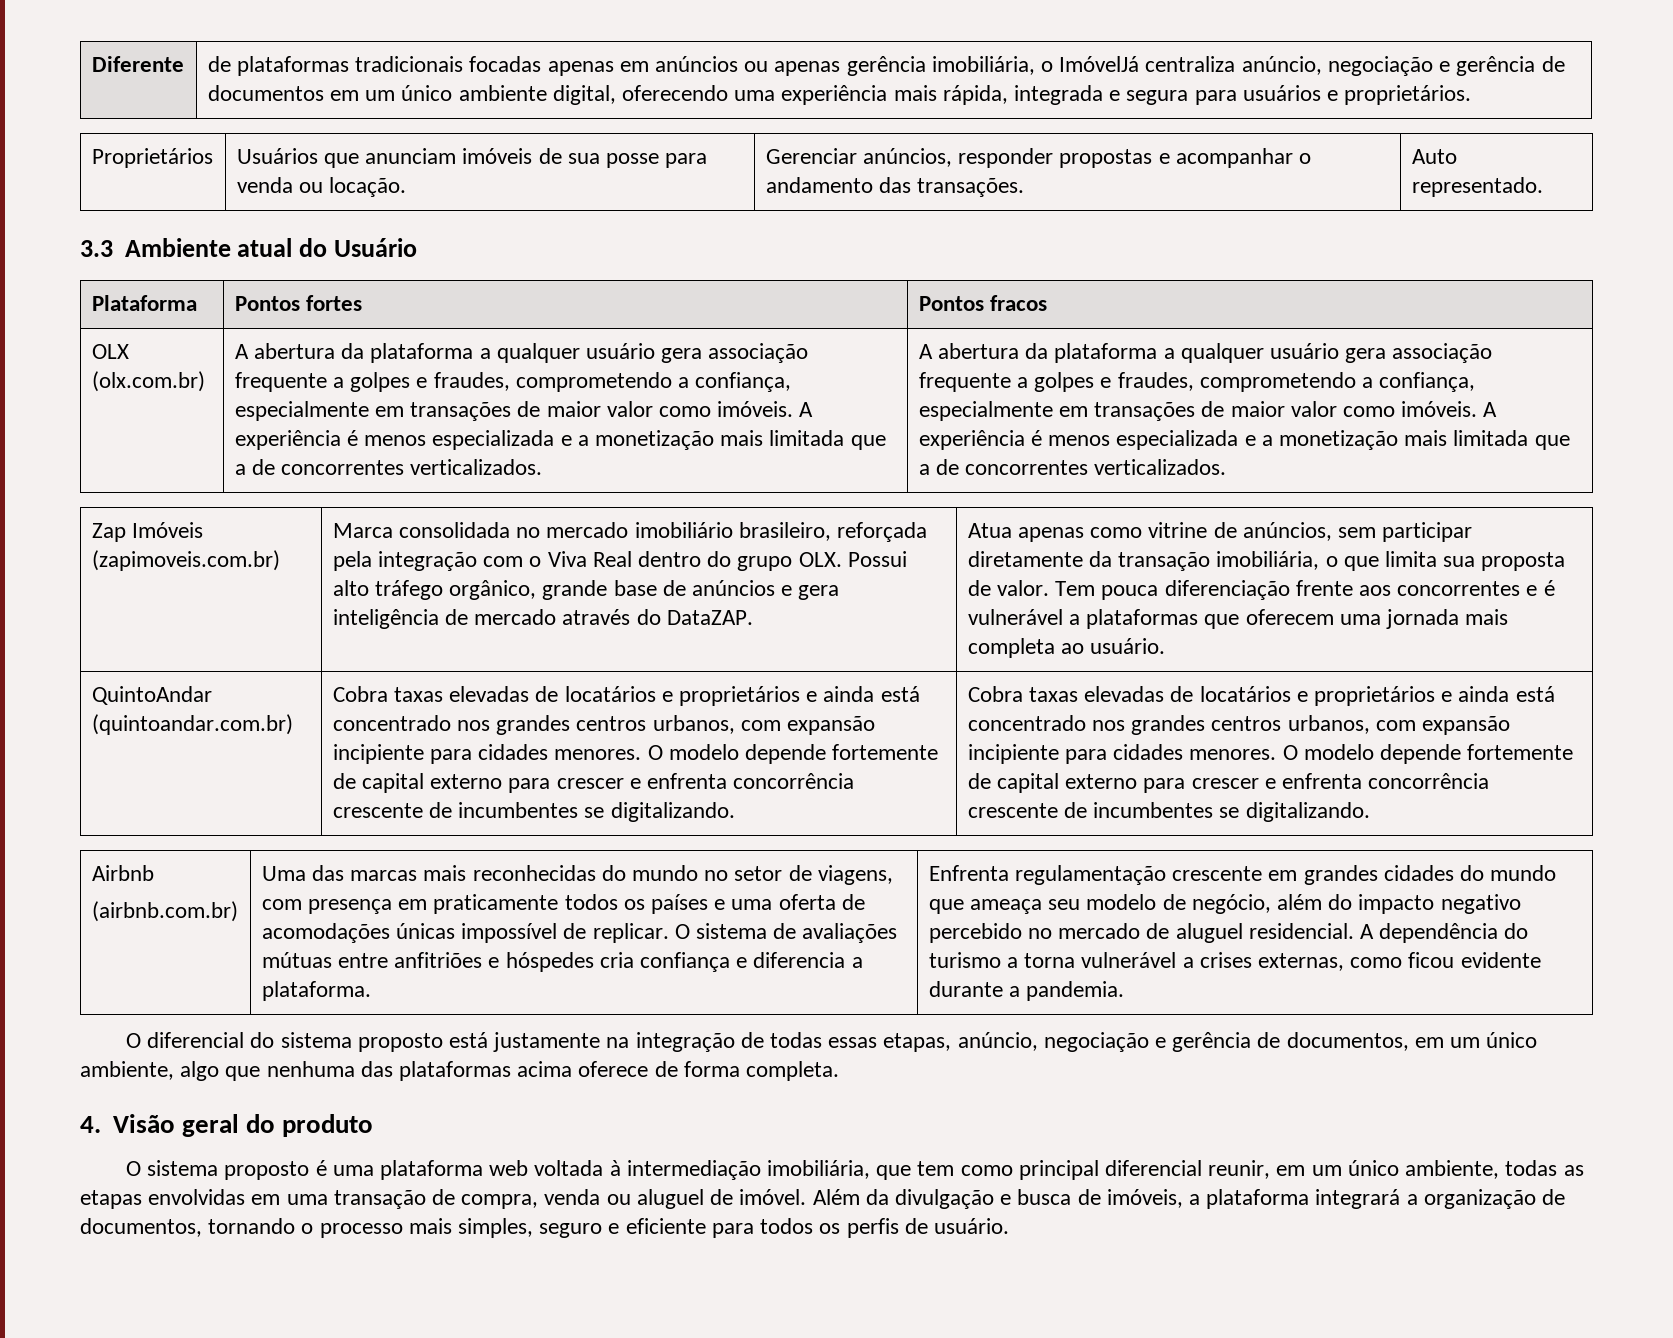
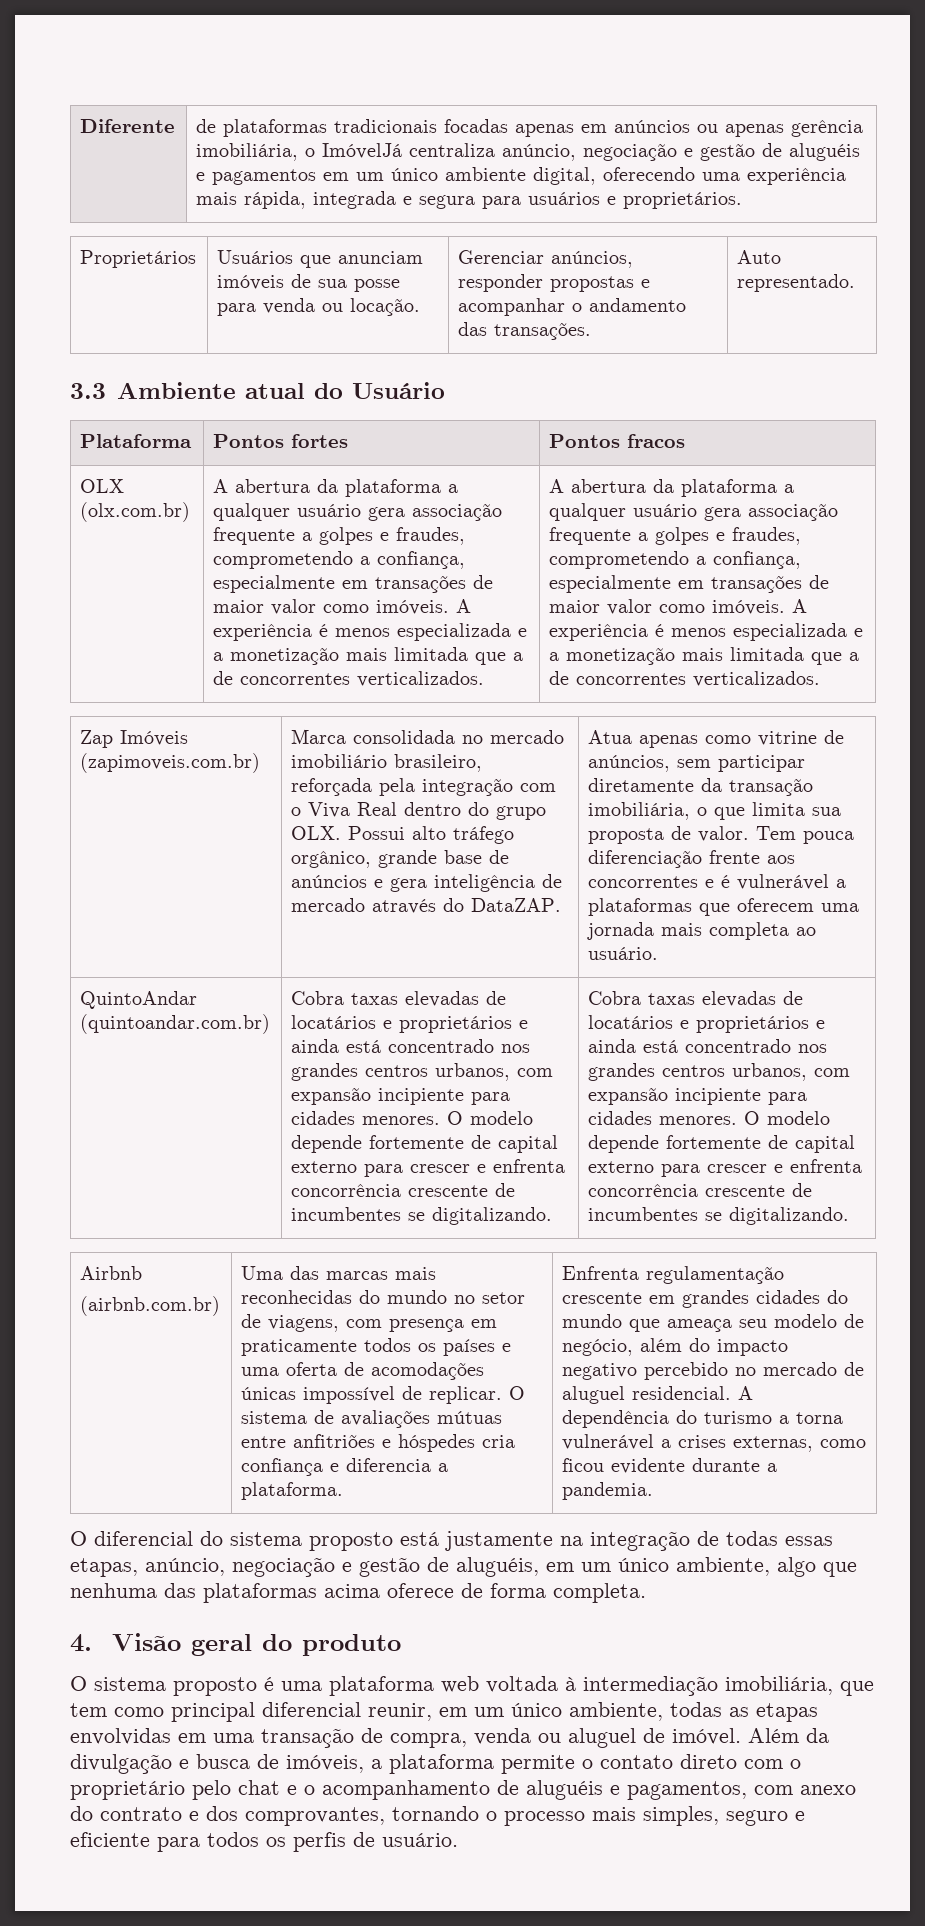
- Diferente | de plataformas tradicionais focadas apenas em anúncios ou apenas gerência imobiliária, o ImóvelJá centraliza anúncio, negociação e gerência de documentos em um único ambiente digital, oferecendo uma experiência mais rápida, integrada e segura para usuários e proprietários.
+ Diferente | de plataformas tradicionais focadas apenas em anúncios ou apenas gerência imobiliária, o ImóvelJá centraliza anúncio, negociação e gestão de aluguéis e pagamentos em um único ambiente digital, oferecendo uma experiência mais rápida, integrada e segura para usuários e proprietários.
- O diferencial do sistema proposto está justamente na integração de todas essas etapas, anúncio, negociação e gerência de documentos, em um único ambiente, algo que nenhuma das plataformas acima oferece de forma completa.
+ O diferencial do sistema proposto está justamente na integração de todas essas etapas, anúncio, negociação e gestão de aluguéis, em um único ambiente, algo que nenhuma das plataformas acima oferece de forma completa.
- Além da divulgação e busca de imóveis, a plataforma integrará a organização de documentos, tornando o processo mais simples, seguro e eficiente para todos os perfis de usuário.
+ Além da divulgação e busca de imóveis, a plataforma permite o contato direto com o proprietário pelo chat e o acompanhamento de aluguéis e pagamentos, com anexo do contrato e dos comprovantes, tornando o processo mais simples, seguro e eficiente para todos os perfis de usuário.

